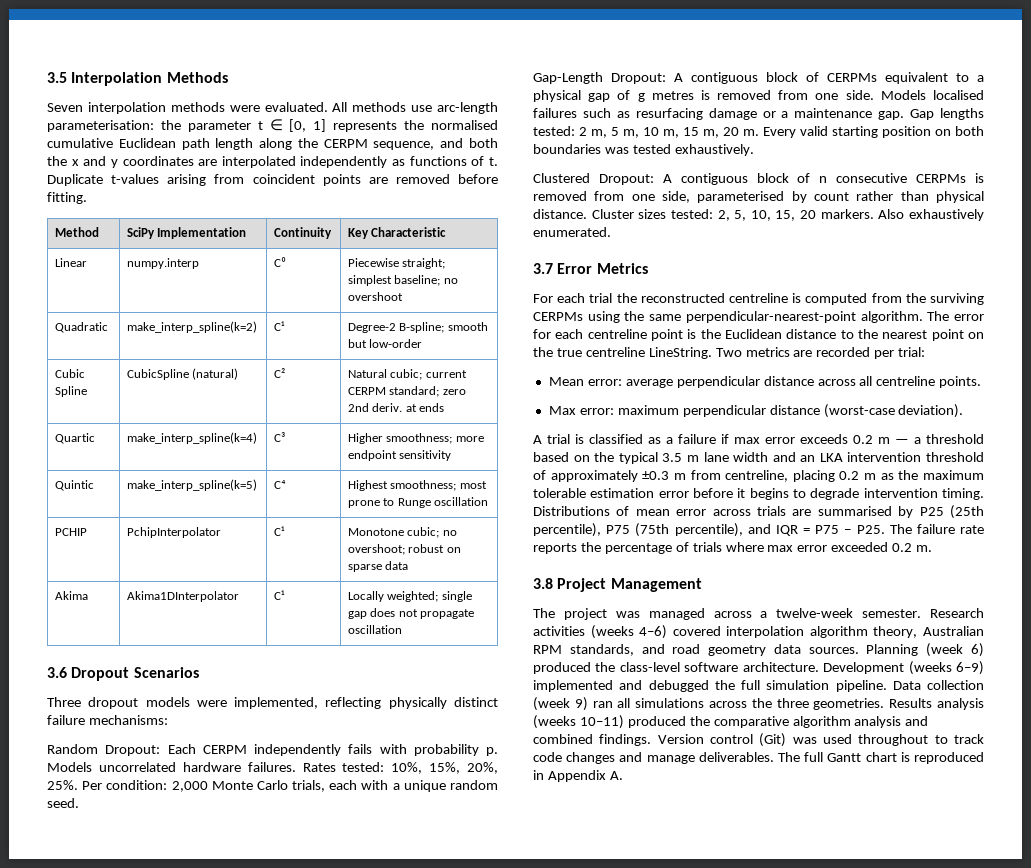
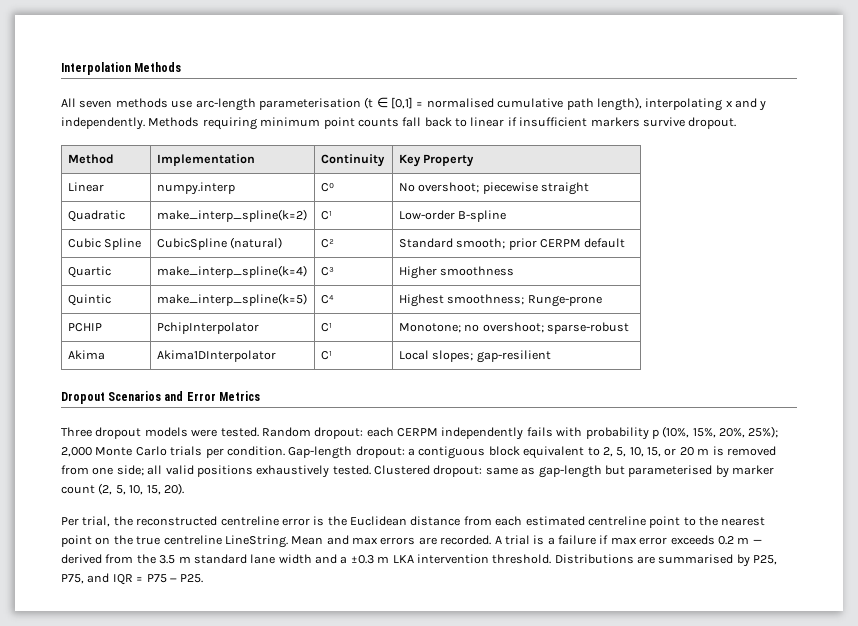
- 3.5 Interpolation Methods
+ Interpolation Methods
- Seven interpolation methods were evaluated. All methods use arc-length parameterisation: the parameter t ∈ [0, 1] represents the normalised cumulative Euclidean path length along the CERPM sequence, and both the x and y coordinates are interpolated independently as functions of t. Duplicate t-values arising from coincident points are removed before fitting.
+ All seven methods use arc-length parameterisation (t ∈ [0,1] = normalised cumulative path length), interpolating x and y independently. Methods requiring minimum point counts fall back to linear if insufficient markers survive dropout.
- Method | SciPy Implementation | Continuity | Key Characteristic
+ Method | Implementation | Continuity | Key Property
- Linear | numpy.interp | C⁰ | Piecewise straight; simplest baseline; no overshoot
- Quadratic | make_interp_spline(k=2) | C¹ | Degree-2 B-spline; smooth but low-order
+ Linear | numpy.interp | C⁰ | No overshoot; piecewise straight
+ Quadratic | make_interp_spline(k=2) | C¹ | Low-order B-spline
- Cubic Spline | CubicSpline (natural) | C² | Natural cubic; current CERPM standard; zero 2nd deriv. at ends
+ Cubic Spline | CubicSpline (natural) | C² | Standard smooth; prior CERPM default
- Quartic | make_interp_spline(k=4) | C³ | Higher smoothness; more endpoint sensitivity
+ Quartic | make_interp_spline(k=4) | C³ | Higher smoothness
- Quintic | make_interp_spline(k=5) | C⁴ | Highest smoothness; most prone to Runge oscillation
- PCHIP | PchipInterpolator | C¹ | Monotone cubic; no overshoot; robust on sparse data
- Akima | Akima1DInterpolator | C¹ | Locally weighted; single gap does not propagate oscillation
- 3.6 Dropout Scenarios
+ Quintic | make_interp_spline(k=5) | C⁴ | Highest smoothness; Runge-prone
+ PCHIP | PchipInterpolator | C¹ | Monotone; no overshoot; sparse-robust
+ Akima | Akima1DInterpolator | C¹ | Local slopes; gap-resilient
+ Dropout Scenarios and Error Metrics
- Three dropout models were implemented, reflecting physically distinct failure mechanisms:
- Random Dropout: Each CERPM independently fails with probability p. Models uncorrelated hardware failures. Rates tested: 10%, 15%, 20%, 25%. Per condition: 2,000 Monte Carlo trials, each with a unique random seed.
- Gap-Length Dropout: A contiguous block of CERPMs equivalent to a physical gap of g metres is removed from one side. Models localised failures such as resurfacing damage or a maintenance gap. Gap lengths tested: 2 m, 5 m, 10 m, 15 m, 20 m. Every valid starting position on both boundaries was tested exhaustively.
- Clustered Dropout: A contiguous block of n consecutive CERPMs is removed from one side, parameterised by count rather than physical distance. Cluster sizes tested: 2, 5, 10, 15, 20 markers. Also exhaustively enumerated.
- 3.7 Error Metrics
- For each trial the reconstructed centreline is computed from the surviving CERPMs using the same perpendicular-nearest-point algorithm. The error for each centreline point is the Euclidean distance to the nearest point on the true centreline LineString.
+ Three dropout models were tested. Random dropout: each CERPM independently fails with probability p (10%, 15%, 20%, 25%); 2,000 Monte Carlo trials per condition. Gap-length dropout: a contiguous block equivalent to 2, 5, 10, 15, or 20 m is removed from one side; all valid positions exhaustively tested. Clustered dropout: same as gap-length but parameterised by marker count (2, 5, 10, 15, 20).
+ Per trial, the reconstructed centreline error is the Euclidean distance from each estimated centreline point to the nearest point on the true centreline LineString.
- Two metrics are recorded per trial:
- Mean error: average perpendicular distance across all centreline points.
- Max error: maximum perpendicular distance (worst-case deviation).
- A trial is classified as a failure if max error exceeds 0.2 m — a threshold based on the typical 3.5 m lane width and an LKA intervention threshold of approximately ±0.3 m from centreline, placing 0.2 m as the maximum tolerable estimation error before it begins to degrade intervention timing. Distributions of mean error across trials are summarised by P25 (25th percentile), P75 (75th percentile), and IQR = P75 − P25. The failure rate reports the percentage of trials where max error exceeded 0.2 m.
- 3.8 Project Management
- The project was managed across a twelve-week semester. Research activities (weeks 4–6) covered interpolation algorithm theory, Australian RPM standards, and road geometry data sources. Planning (week 6) produced the class-level software architecture. Development (weeks 6–9) implemented and debugged the full simulation pipeline. Data collection (week 9) ran all simulations across the three geometries. Results analysis (weeks 10–11) produced the comparative algorithm analysis and combined findings. Version control (Git) was used throughout to track code changes and manage deliverables. The full Gantt chart is reproduced in Appendix A.
+ Mean and max errors are recorded. A trial is a failure if max error exceeds 0.2 m — derived from the 3.5 m standard lane width and a ±0.3 m LKA intervention threshold. Distributions are summarised by P25, P75, and IQR = P75 − P25.

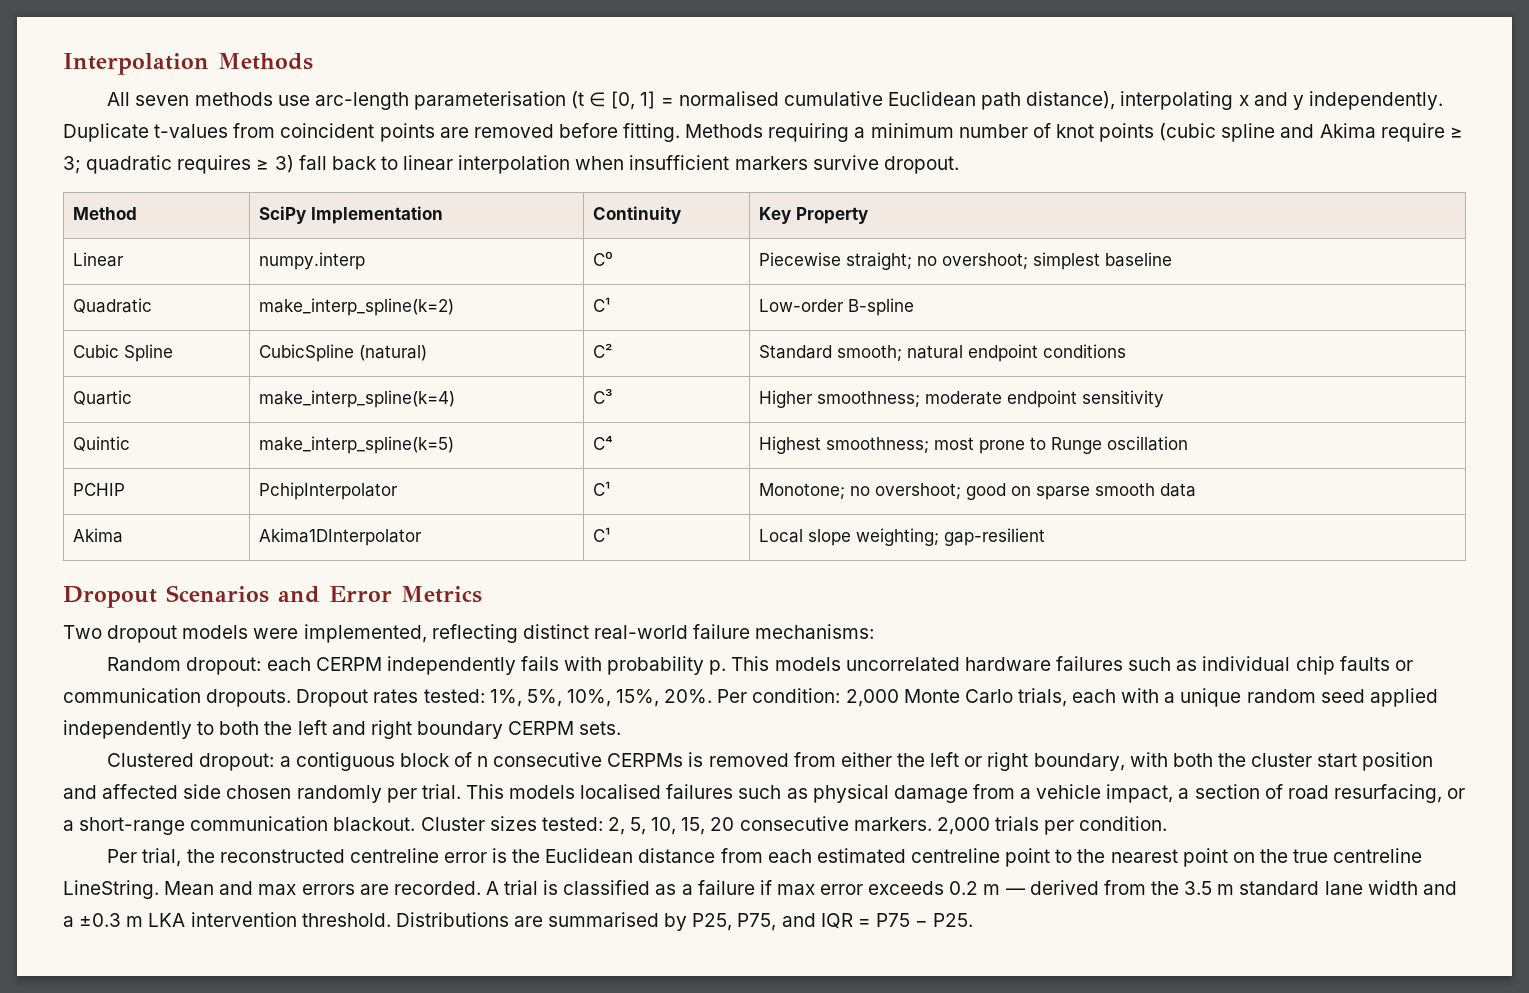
- All seven methods use arc-length parameterisation (t ∈ [0,1] = normalised cumulative path length), interpolating x and y independently.
+ All seven methods use arc-length parameterisation (t ∈ [0, 1] = normalised cumulative Euclidean path distance), interpolating x and y independently.
- Methods requiring minimum point counts fall back to linear if insufficient markers survive dropout.
+ Duplicate t-values from coincident points are removed before fitting. Methods requiring a minimum number of knot points (cubic spline and Akima require ≥ 3; quadratic requires ≥ 3) fall back to linear interpolation when insufficient markers survive dropout.
- Method | Implementation | Continuity | Key Property
+ Method | SciPy Implementation | Continuity | Key Property
- Linear | numpy.interp | C⁰ | No overshoot; piecewise straight
+ Linear | numpy.interp | C⁰ | Piecewise straight; no overshoot; simplest baseline
- Cubic Spline | CubicSpline (natural) | C² | Standard smooth; prior CERPM default
+ Cubic Spline | CubicSpline (natural) | C² | Standard smooth; natural endpoint conditions
- Quartic | make_interp_spline(k=4) | C³ | Higher smoothness
+ Quartic | make_interp_spline(k=4) | C³ | Higher smoothness; moderate endpoint sensitivity
- Quintic | make_interp_spline(k=5) | C⁴ | Highest smoothness; Runge-prone
+ Quintic | make_interp_spline(k=5) | C⁴ | Highest smoothness; most prone to Runge oscillation
- PCHIP | PchipInterpolator | C¹ | Monotone; no overshoot; sparse-robust
+ PCHIP | PchipInterpolator | C¹ | Monotone; no overshoot; good on sparse smooth data
- Akima | Akima1DInterpolator | C¹ | Local slopes; gap-resilient
+ Akima | Akima1DInterpolator | C¹ | Local slope weighting; gap-resilient
- Three dropout models were tested. Random dropout: each CERPM independently fails with probability p (10%, 15%, 20%, 25%); 2,000 Monte Carlo trials per condition. Gap-length dropout: a contiguous block equivalent to 2, 5, 10, 15, or 20 m is removed from one side; all valid positions exhaustively tested. Clustered dropout: same as gap-length but parameterised by marker count (2, 5, 10, 15, 20).
+ Two dropout models were implemented, reflecting distinct real-world failure mechanisms:
+ Random dropout: each CERPM independently fails with probability p. This models uncorrelated hardware failures such as individual chip faults or communication dropouts. Dropout rates tested: 1%, 5%, 10%, 15%, 20%. Per condition: 2,000 Monte Carlo trials, each with a unique random seed applied independently to both the left and right boundary CERPM sets.
+ Clustered dropout: a contiguous block of n consecutive CERPMs is removed from either the left or right boundary, with both the cluster start position and affected side chosen randomly per trial. This models localised failures such as physical damage from a vehicle impact, a section of road resurfacing, or a short-range communication blackout. Cluster sizes tested: 2, 5, 10, 15, 20 consecutive markers. 2,000 trials per condition.
- A trial is a failure if max error exceeds 0.2 m — derived from the 3.5 m standard lane width and a ±0.3 m LKA intervention threshold.
+ A trial is classified as a failure if max error exceeds 0.2 m — derived from the 3.5 m standard lane width and a ±0.3 m LKA intervention threshold.

